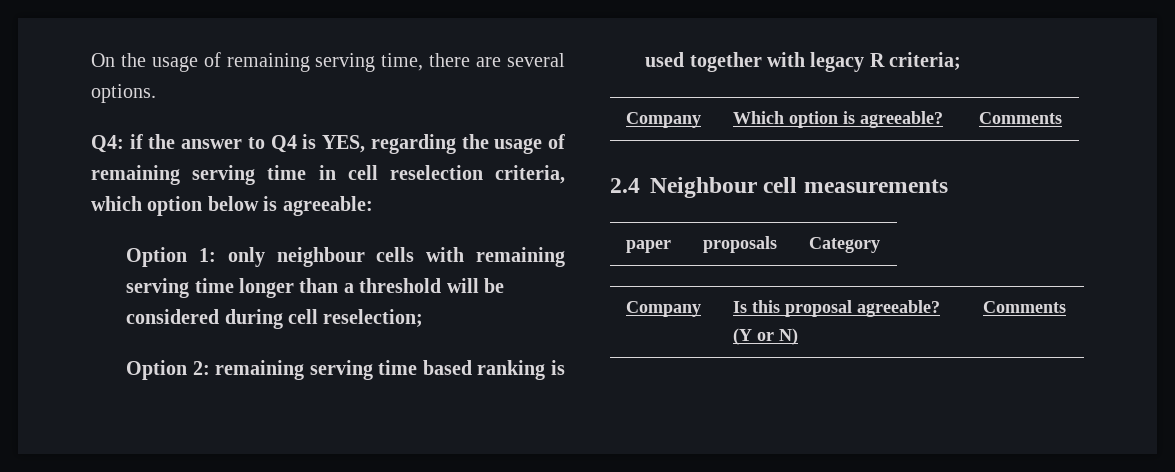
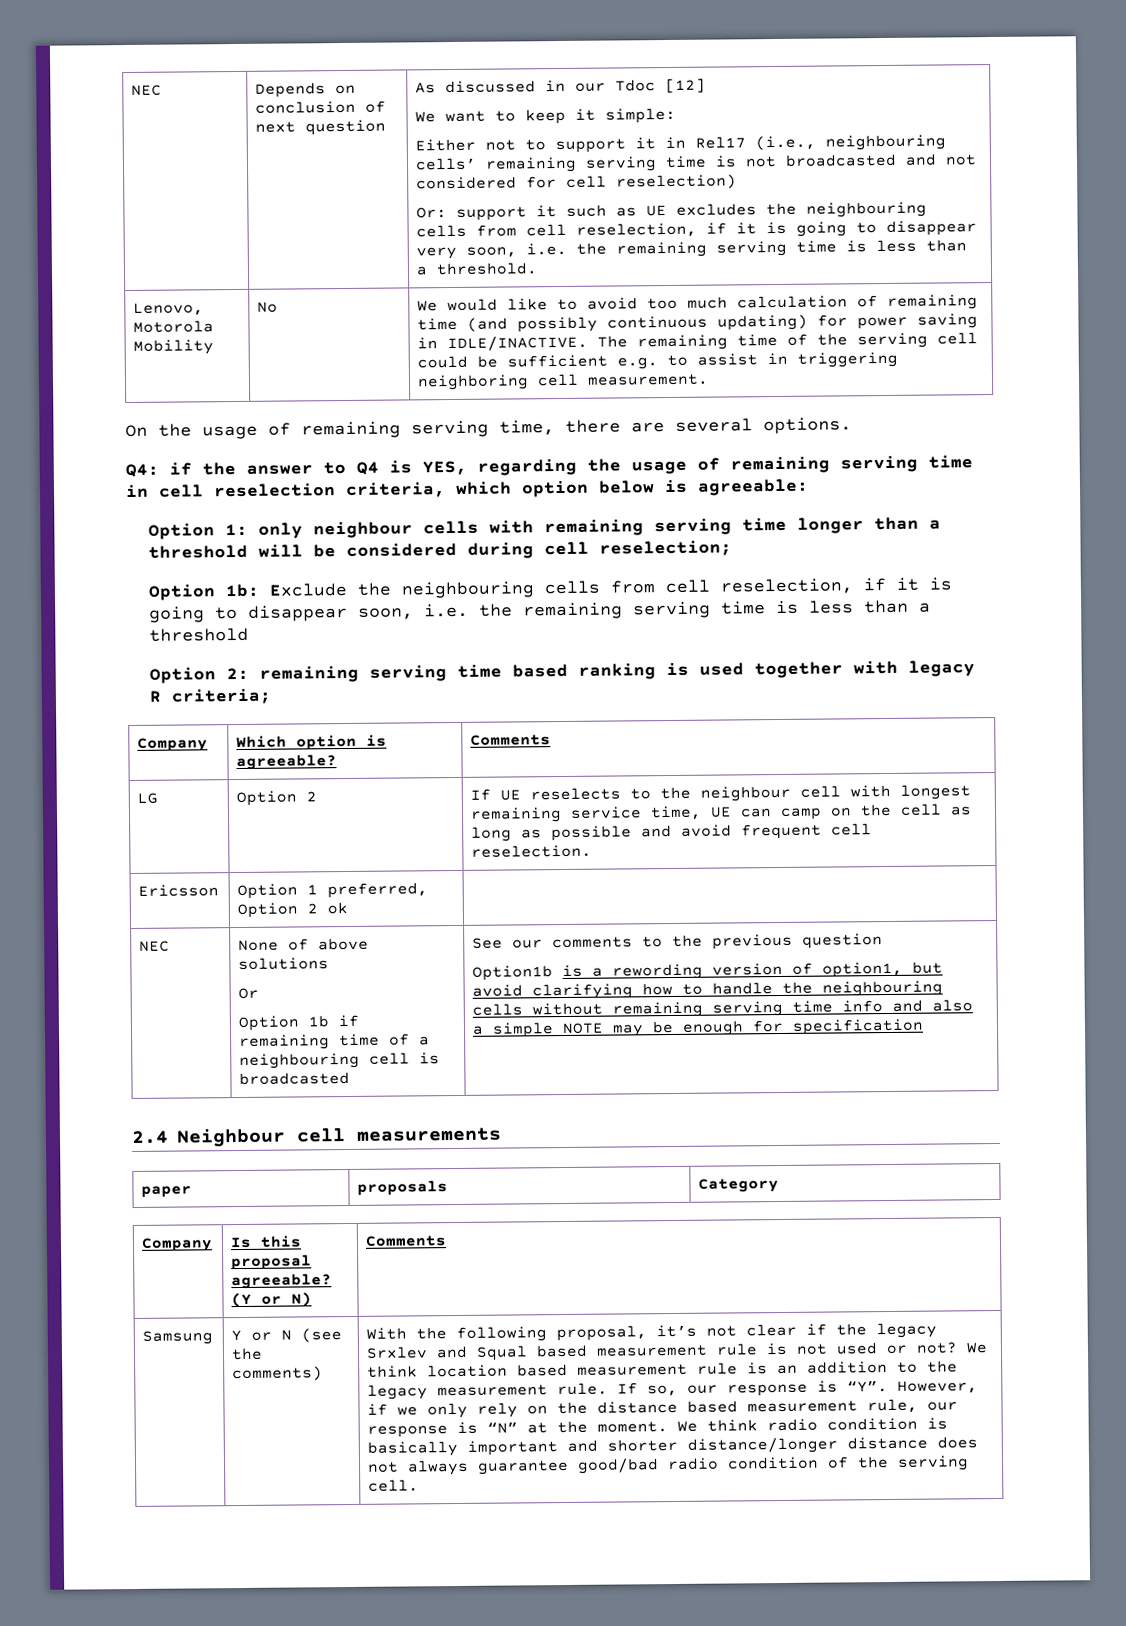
+ NEC | Depends on conclusion of next question | As discussed in our Tdoc [12]
+ We want to keep it simple:
+ Either not to support it in Rel17 (i.e., neighbouring cells’ remaining serving time is not broadcasted and not considered for cell reselection)
+ Or: support it such as UE excludes the neighbouring cells from cell reselection, if it is going to disappear very soon, i.e. the remaining serving time is less than a threshold.
+ Lenovo, Motorola Mobility | No | We would like to avoid too much calculation of remaining time (and possibly continuous updating) for power saving in IDLE/INACTIVE. The remaining time of the serving cell could be sufficient e.g. to assist in triggering neighboring cell measurement.
+ Option 1b: Exclude the neighbouring cells from cell reselection, if it is going to disappear soon, i.e. the remaining serving time is less than a threshold
+ LG | Option 2 | If UE reselects to the neighbour cell with longest remaining service time, UE can camp on the cell as long as possible and avoid frequent cell reselection.
+ Ericsson | Option 1 preferred, Option 2 ok |
+ NEC | None of above solutions
+ Or
+ Option 1b if remaining time of a neighbouring cell is broadcasted | See our comments to the previous question
+ Option1b is a rewording version of option1, but avoid clarifying how to handle the neighbouring cells without remaining serving time info and also a simple NOTE may be enough for specification
+ Samsung | Y or N (see the comments) | With the following proposal, it’s not clear if the legacy Srxlev and Squal based measurement rule is not used or not? We think location based measurement rule is an addition to the legacy measurement rule. If so, our response is “Y”. However, if we only rely on the distance based measurement rule, our response is “N” at the moment. We think radio condition is basically important and shorter distance/longer distance does not always guarantee good/bad radio condition of the serving cell.

